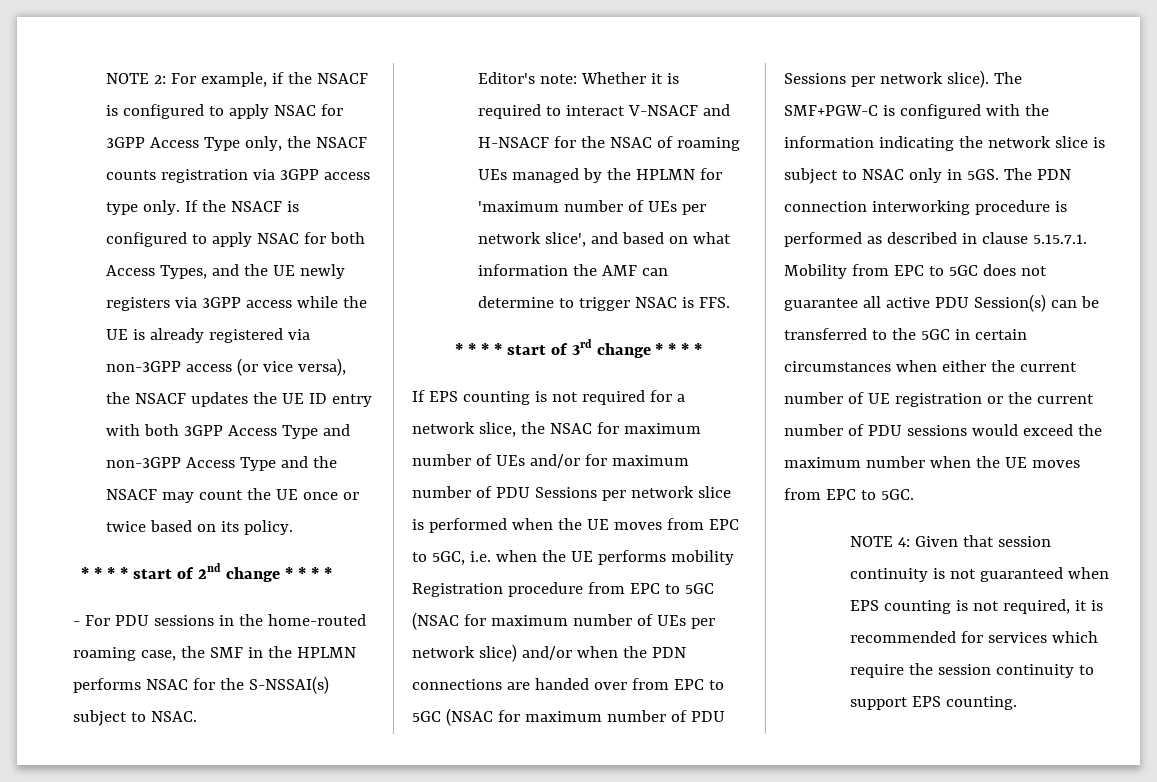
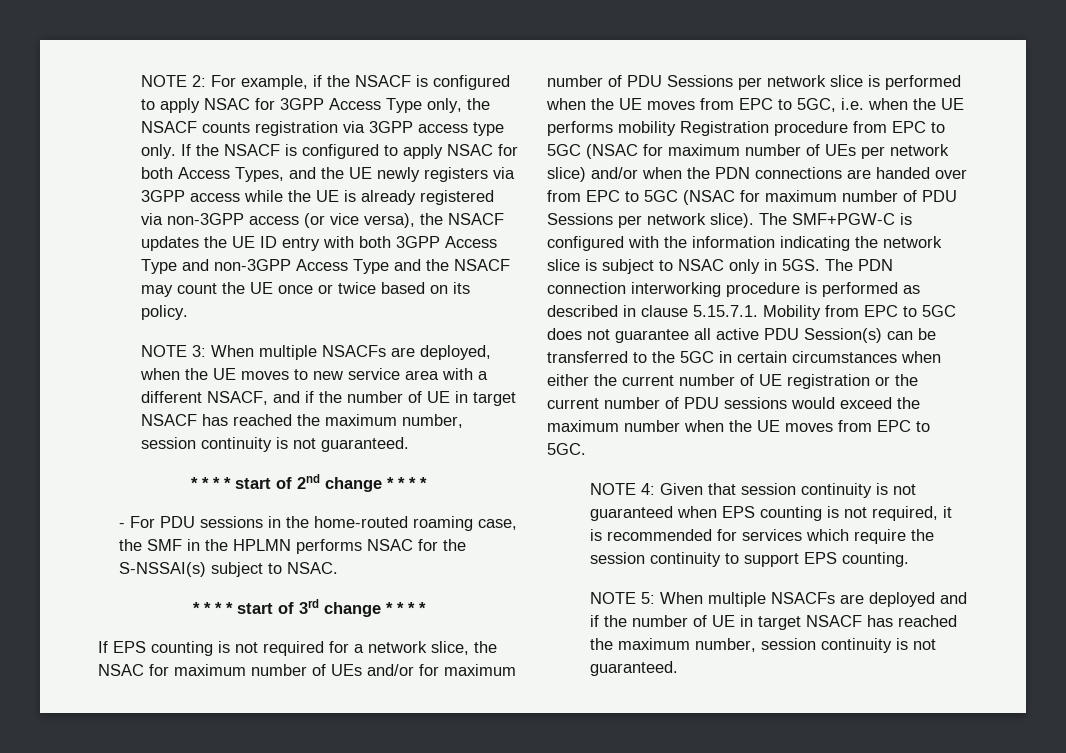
+ NOTE 3: When multiple NSACFs are deployed, when the UE moves to new service area with a different NSACF, and if the number of UE in target NSACF has reached the maximum number, session continuity is not guaranteed.
- Editor's note: Whether it is required to interact V-NSACF and H-NSACF for the NSAC of roaming UEs managed by the HPLMN for 'maximum number of UEs per network slice', and based on what information the AMF can determine to trigger NSAC is FFS.
+ NOTE 5: When multiple NSACFs are deployed and if the number of UE in target NSACF has reached the maximum number, session continuity is not guaranteed.

